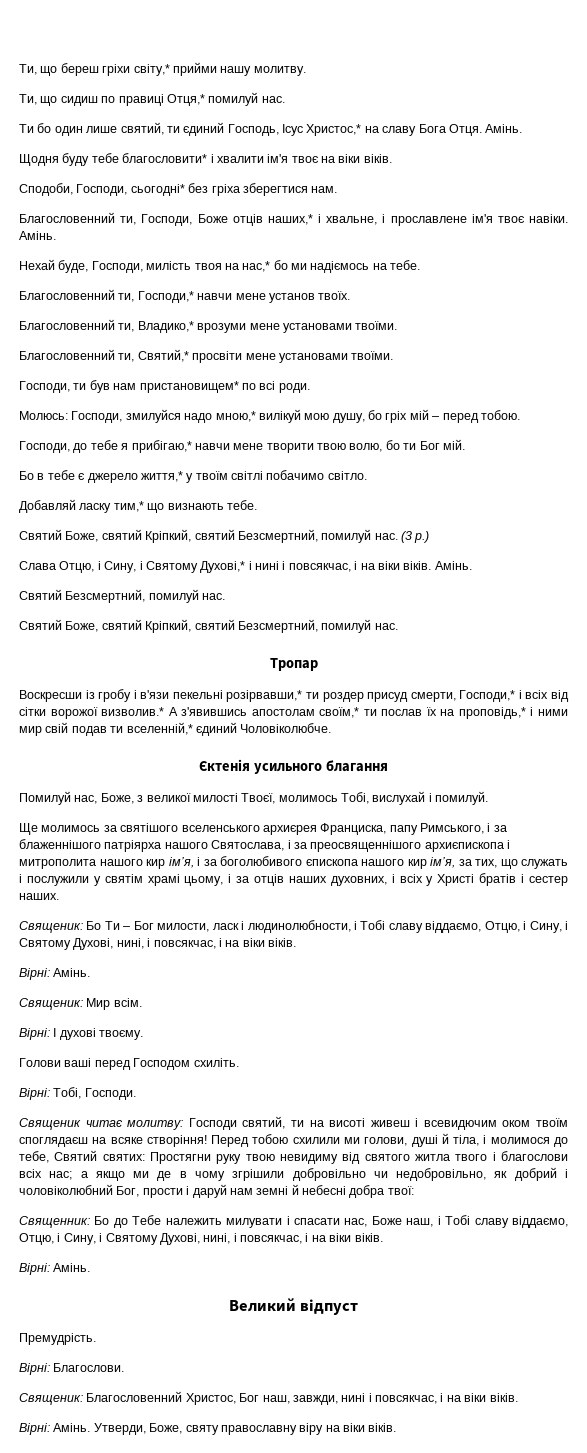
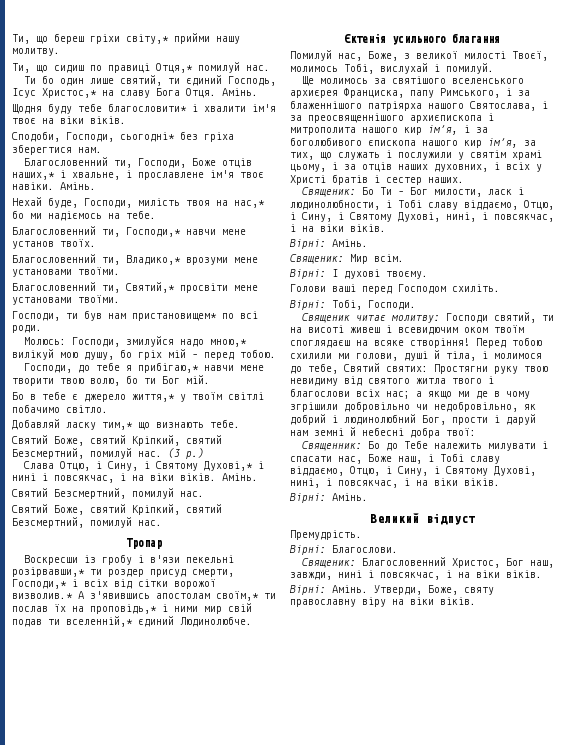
- Воскресши із гробу і в'язи пекельні розірвавши,* ти роздер присуд смерти, Господи,* і всіх від сітки ворожої визволив.* А з'явившись апостолам своїм,* ти послав їх на проповідь,* і ними мир свій подав ти вселенній,* єдиний Чоловіколюбче.
+ Воскресши із гробу і в'язи пекельні розірвавши,* ти роздер присуд смерти, Господи,* і всіх від сітки ворожої визволив.* А з'явившись апостолам своїм,* ти послав їх на проповідь,* і ними мир свій подав ти вселенній,* єдиний Людинолюбче.
- Перед тобою схилили ми голови, душі й тіла, і молимося до тебе, Святий святих: Простягни руку твою невидиму від святого житла твого і благослови всіх нас; а якщо ми де в чому згрішили добровільно чи недобровільно, як добрий і чоловіколюбний Бог, прости і даруй нам земні й небесні добра твої:
+ Перед тобою схилили ми голови, душі й тіла, і молимося до тебе, Святий святих: Простягни руку твою невидиму від святого житла твого і благослови всіх нас; а якщо ми де в чому згрішили добровільно чи недобровільно, як добрий і людинолюбний Бог, прости і даруй нам земні й небесні добра твої:

